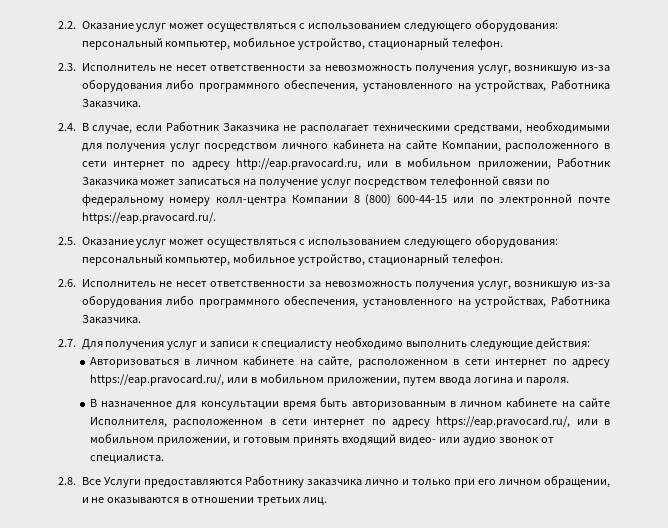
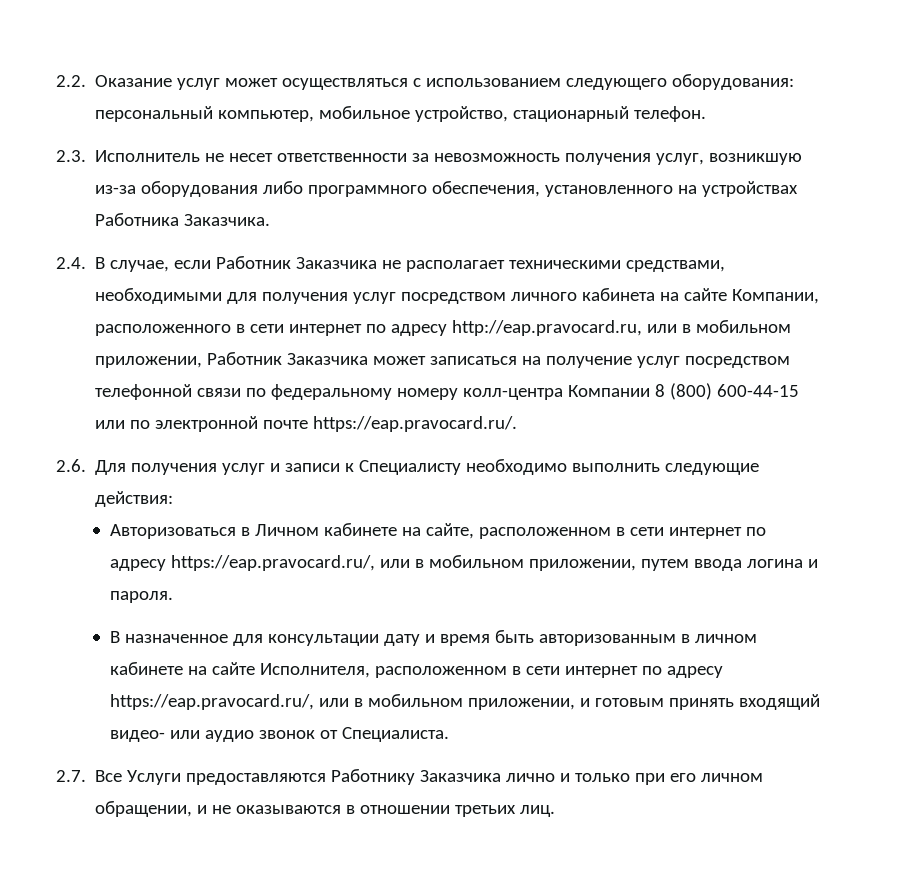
- 2.3. Исполнитель не несет ответственности за невозможность получения услуг, возникшую из-за оборудования либо программного обеспечения, установленного на устройствах, Работника Заказчика.
+ 2.3. Исполнитель не несет ответственности за невозможность получения услуг, возникшую из-за оборудования либо программного обеспечения, установленного на устройствах Работника Заказчика.
- 2.5. Оказание услуг может осуществляться с использованием следующего оборудования: персональный компьютер, мобильное устройство, стационарный телефон.
- 2.6. Исполнитель не несет ответственности за невозможность получения услуг, возникшую из-за оборудования либо программного обеспечения, установленного на устройствах, Работника Заказчика.
- 2.7. Для получения услуг и записи к специалисту необходимо выполнить следующие действия:
+ 2.6. Для получения услуг и записи к Специалисту необходимо выполнить следующие действия:
- Авторизоваться в личном кабинете на сайте, расположенном в сети интернет по адресу https://eap.pravocard.ru/, или в мобильном приложении, путем ввода логина и пароля.
+ Авторизоваться в Личном кабинете на сайте, расположенном в сети интернет по адресу https://eap.pravocard.ru/, или в мобильном приложении, путем ввода логина и пароля.
- В назначенное для консультации время быть авторизованным в личном кабинете на сайте Исполнителя, расположенном в сети интернет по адресу https://eap.pravocard.ru/, или в мобильном приложении, и готовым принять входящий видео- или аудио звонок от специалиста.
- 2.8. Все Услуги предоставляются Работнику заказчика лично и только при его личном обращении, и не оказываются в отношении третьих лиц.
+ В назначенное для консультации дату и время быть авторизованным в личном кабинете на сайте Исполнителя, расположенном в сети интернет по адресу https://eap.pravocard.ru/, или в мобильном приложении, и готовым принять входящий видео- или аудио звонок от Специалиста.
+ 2.7. Все Услуги предоставляются Работнику Заказчика лично и только при его личном обращении, и не оказываются в отношении третьих лиц.

